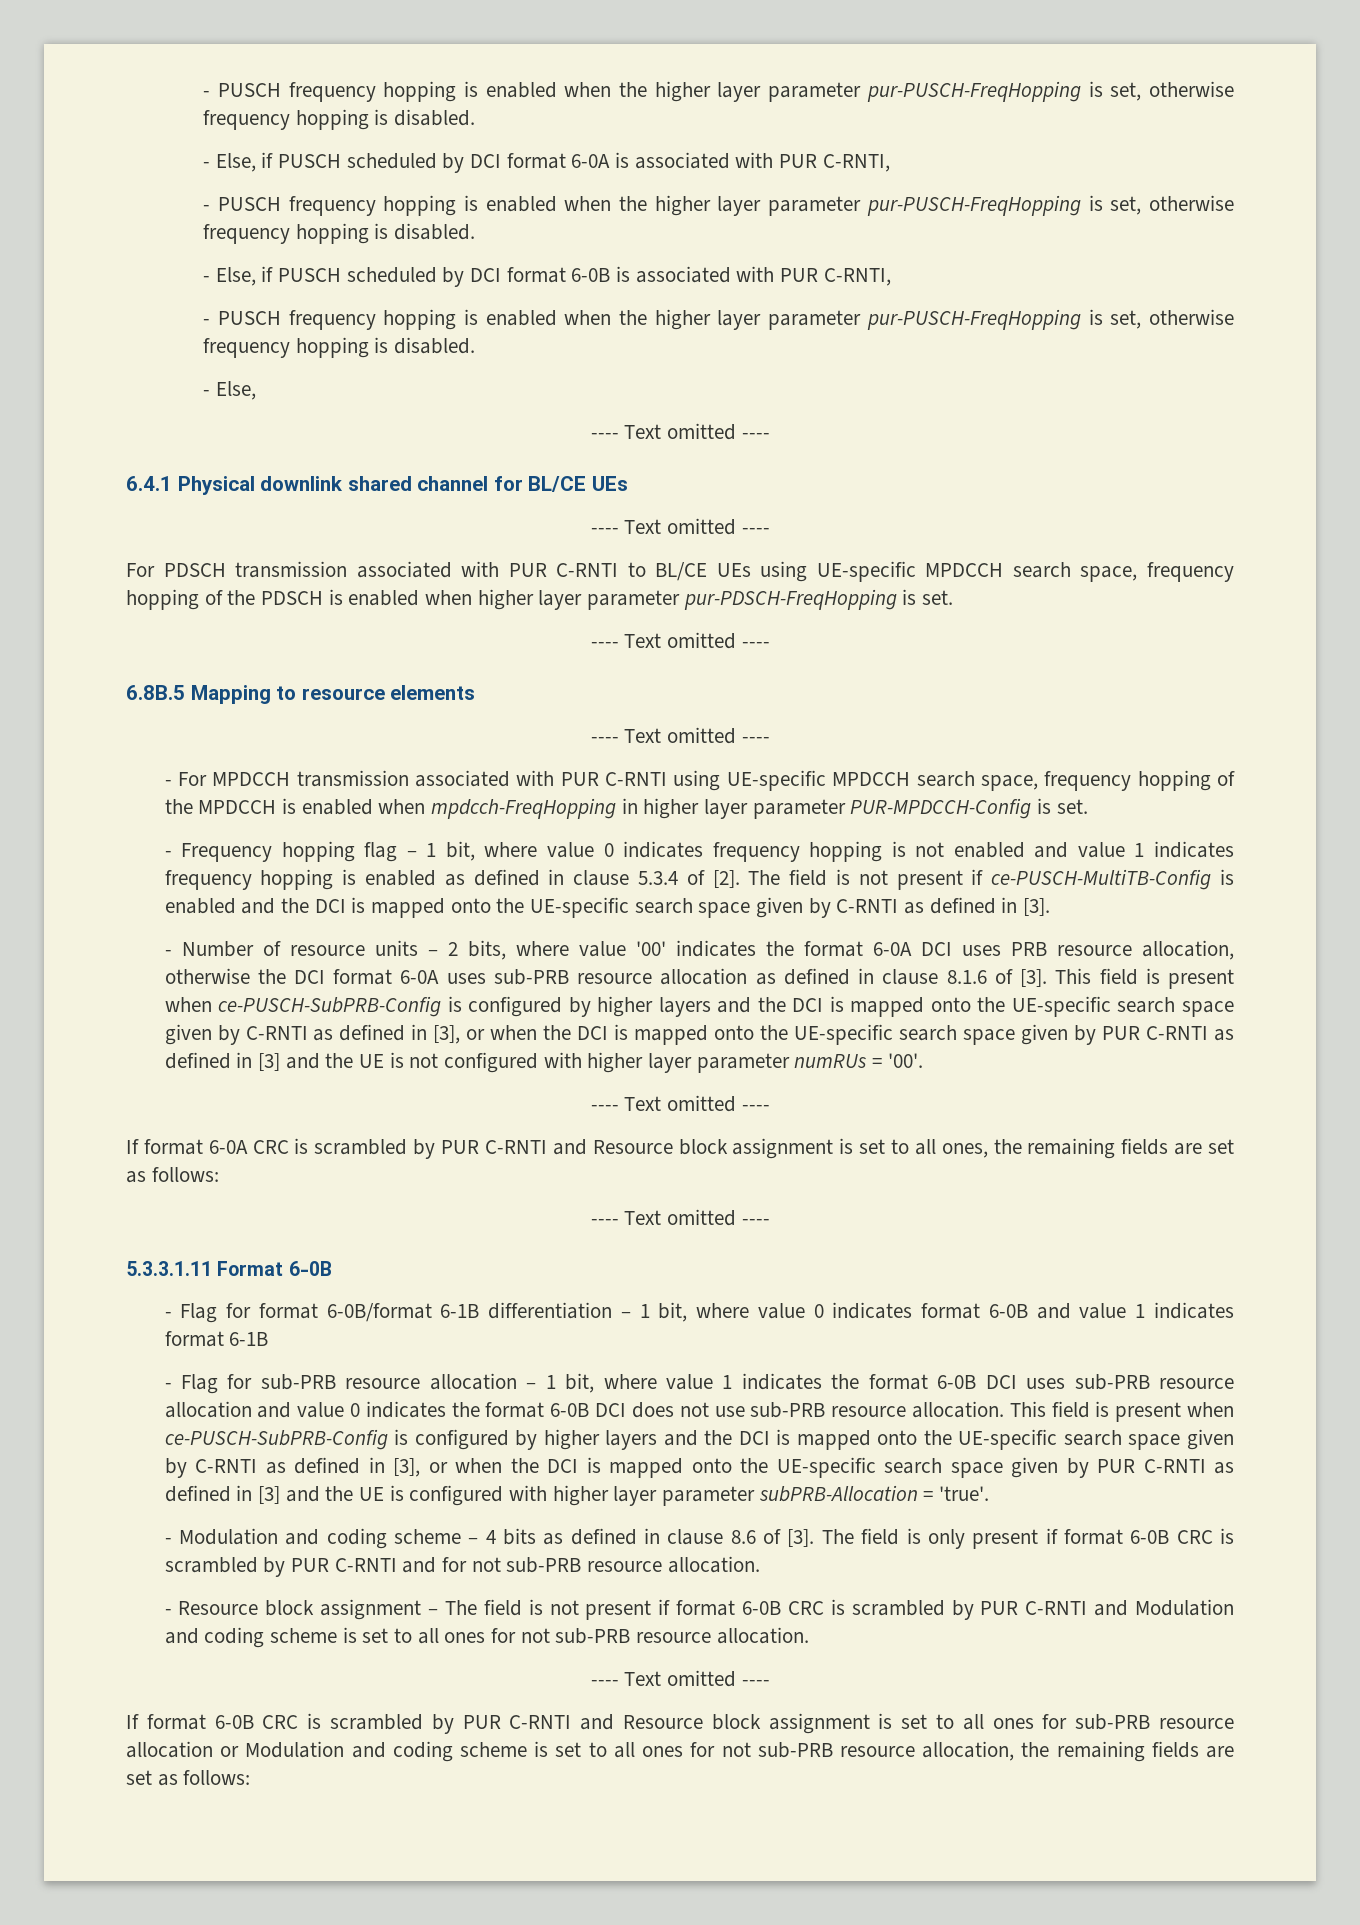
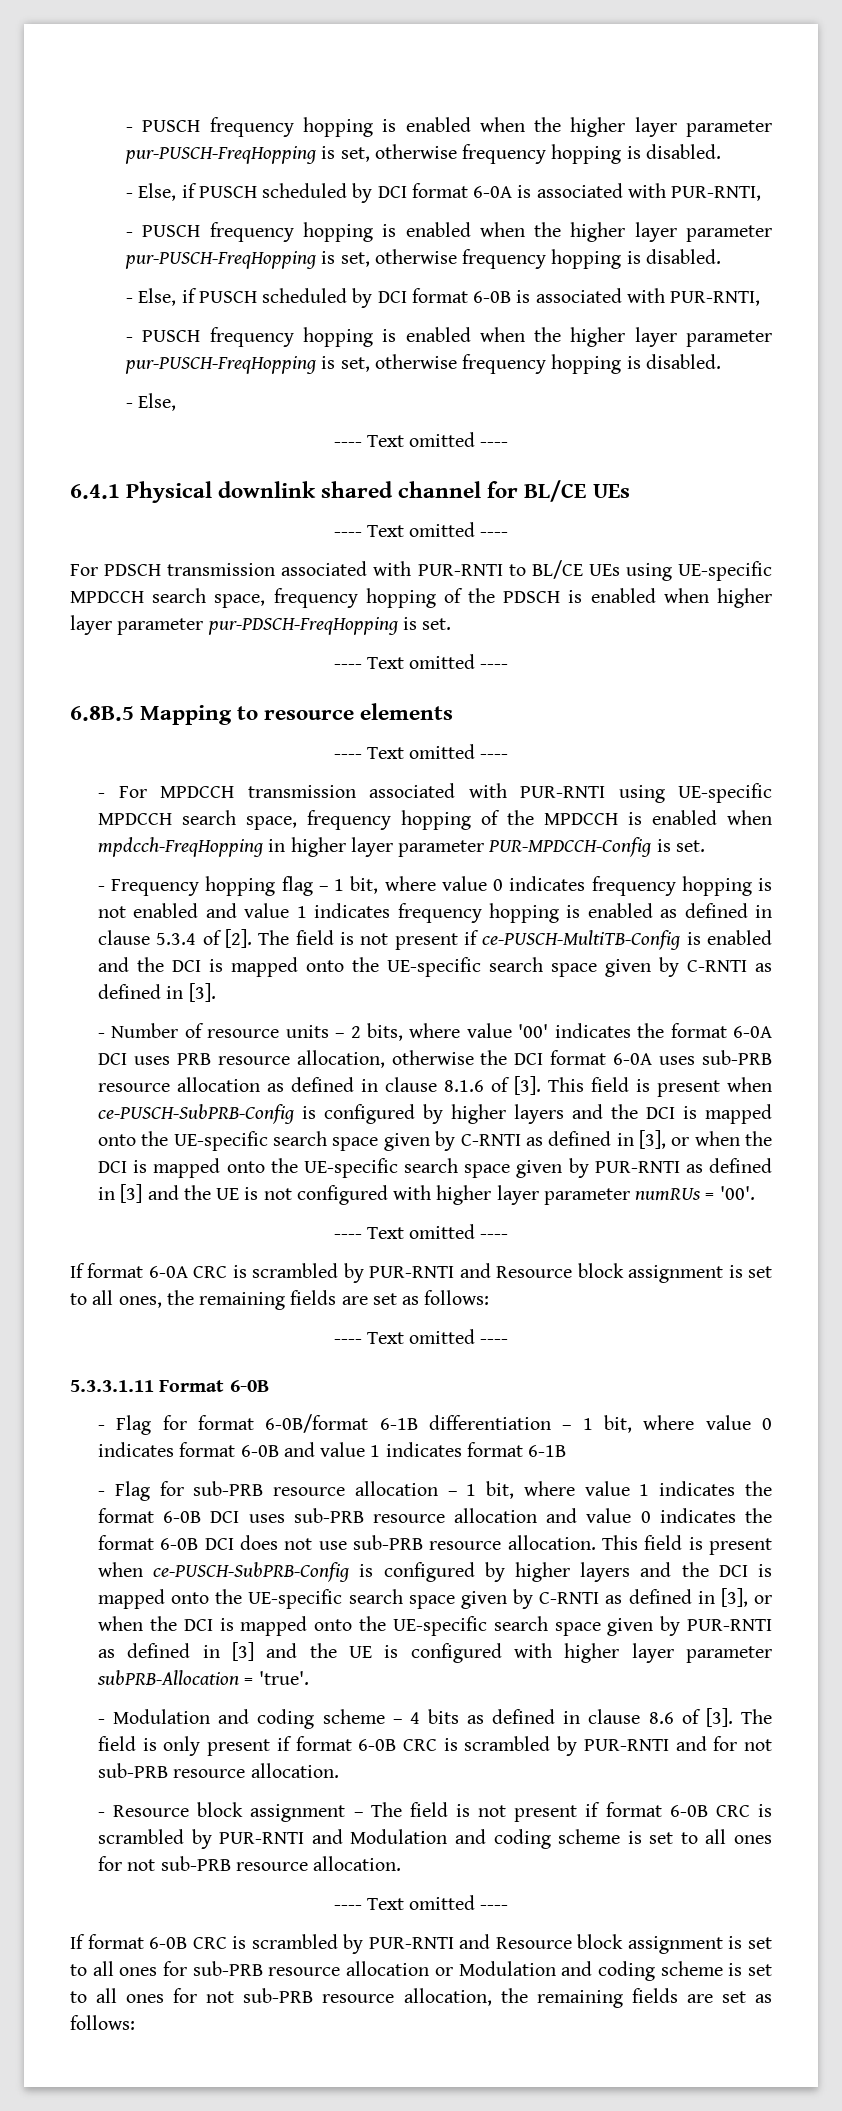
- - Else, if PUSCH scheduled by DCI format 6-0A is associated with PUR C-RNTI,
+ - Else, if PUSCH scheduled by DCI format 6-0A is associated with PUR-RNTI,
- - Else, if PUSCH scheduled by DCI format 6-0B is associated with PUR C-RNTI,
+ - Else, if PUSCH scheduled by DCI format 6-0B is associated with PUR-RNTI,
- For PDSCH transmission associated with PUR C-RNTI to BL/CE UEs using UE-specific MPDCCH search space, frequency hopping of the PDSCH is enabled when higher layer parameter pur-PDSCH-FreqHopping is set.
+ For PDSCH transmission associated with PUR-RNTI to BL/CE UEs using UE-specific MPDCCH search space, frequency hopping of the PDSCH is enabled when higher layer parameter pur-PDSCH-FreqHopping is set.
- - For MPDCCH transmission associated with PUR C-RNTI using UE-specific MPDCCH search space, frequency hopping of the MPDCCH is enabled when mpdcch-FreqHopping in higher layer parameter PUR-MPDCCH-Config is set.
+ - For MPDCCH transmission associated with PUR-RNTI using UE-specific MPDCCH search space, frequency hopping of the MPDCCH is enabled when mpdcch-FreqHopping in higher layer parameter PUR-MPDCCH-Config is set.
- This field is present when ce-PUSCH-SubPRB-Config is configured by higher layers and the DCI is mapped onto the UE-specific search space given by C-RNTI as defined in [3], or when the DCI is mapped onto the UE-specific search space given by PUR C-RNTI as defined in [3] and the UE is not configured with higher layer parameter numRUs = '00'.
+ This field is present when ce-PUSCH-SubPRB-Config is configured by higher layers and the DCI is mapped onto the UE-specific search space given by C-RNTI as defined in [3], or when the DCI is mapped onto the UE-specific search space given by PUR-RNTI as defined in [3] and the UE is not configured with higher layer parameter numRUs = '00'.
- If format 6-0A CRC is scrambled by PUR C-RNTI and Resource block assignment is set to all ones, the remaining fields are set as follows:
+ If format 6-0A CRC is scrambled by PUR-RNTI and Resource block assignment is set to all ones, the remaining fields are set as follows:
- This field is present when ce-PUSCH-SubPRB-Config is configured by higher layers and the DCI is mapped onto the UE-specific search space given by C-RNTI as defined in [3], or when the DCI is mapped onto the UE-specific search space given by PUR C-RNTI as defined in [3] and the UE is configured with higher layer parameter subPRB-Allocation = 'true'.
+ This field is present when ce-PUSCH-SubPRB-Config is configured by higher layers and the DCI is mapped onto the UE-specific search space given by C-RNTI as defined in [3], or when the DCI is mapped onto the UE-specific search space given by PUR-RNTI as defined in [3] and the UE is configured with higher layer parameter subPRB-Allocation = 'true'.
- The field is only present if format 6-0B CRC is scrambled by PUR C-RNTI and for not sub-PRB resource allocation.
+ The field is only present if format 6-0B CRC is scrambled by PUR-RNTI and for not sub-PRB resource allocation.
- - Resource block assignment – The field is not present if format 6-0B CRC is scrambled by PUR C-RNTI and Modulation and coding scheme is set to all ones for not sub-PRB resource allocation.
+ - Resource block assignment – The field is not present if format 6-0B CRC is scrambled by PUR-RNTI and Modulation and coding scheme is set to all ones for not sub-PRB resource allocation.
- If format 6-0B CRC is scrambled by PUR C-RNTI and Resource block assignment is set to all ones for sub-PRB resource allocation or Modulation and coding scheme is set to all ones for not sub-PRB resource allocation, the remaining fields are set as follows:
+ If format 6-0B CRC is scrambled by PUR-RNTI and Resource block assignment is set to all ones for sub-PRB resource allocation or Modulation and coding scheme is set to all ones for not sub-PRB resource allocation, the remaining fields are set as follows:

